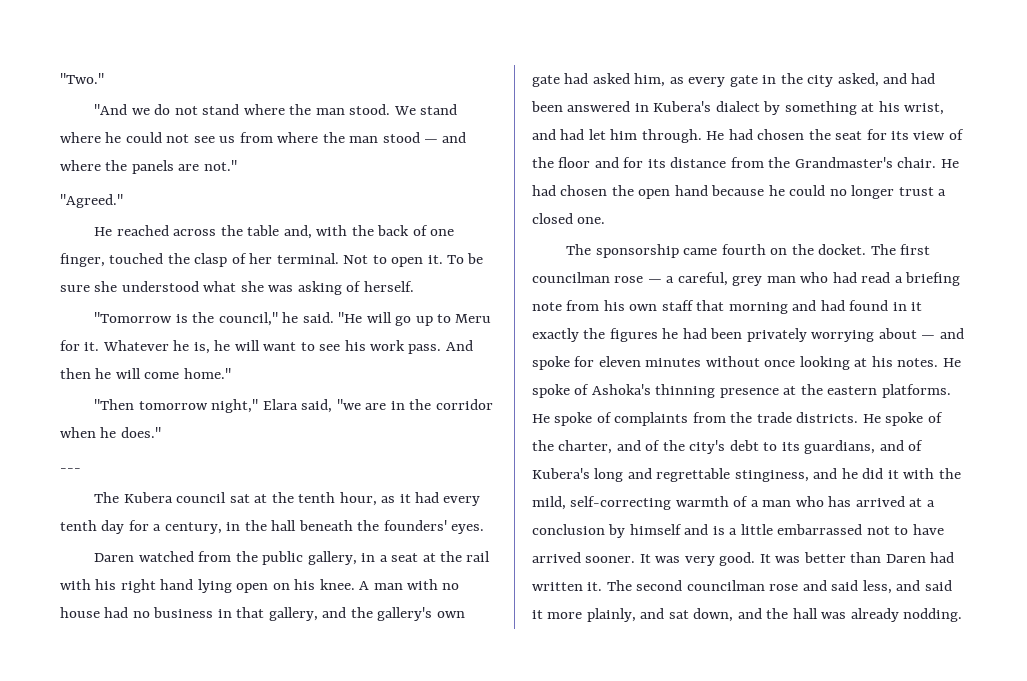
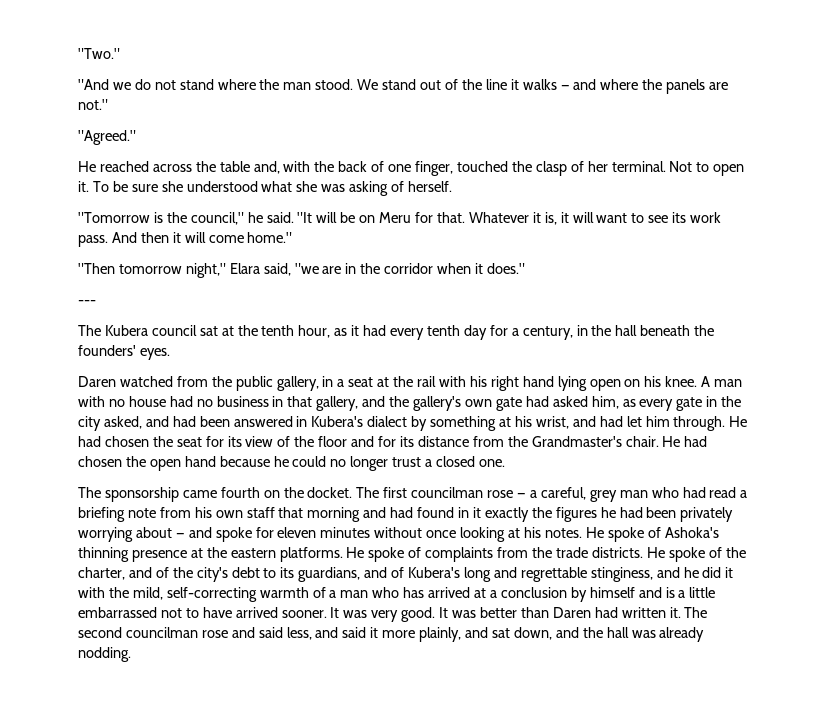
- We stand where he could not see us from where the man stood — and where the panels are not."
+ We stand out of the line it walks — and where the panels are not."
- "He will go up to Meru for it. Whatever he is, he will want to see his work pass.
+ "It will be on Meru for that. Whatever it is, it will want to see its work pass.
- And then he will come home."
+ And then it will come home."
- "Then tomorrow night," Elara said, "we are in the corridor when he does."
+ "Then tomorrow night," Elara said, "we are in the corridor when it does."

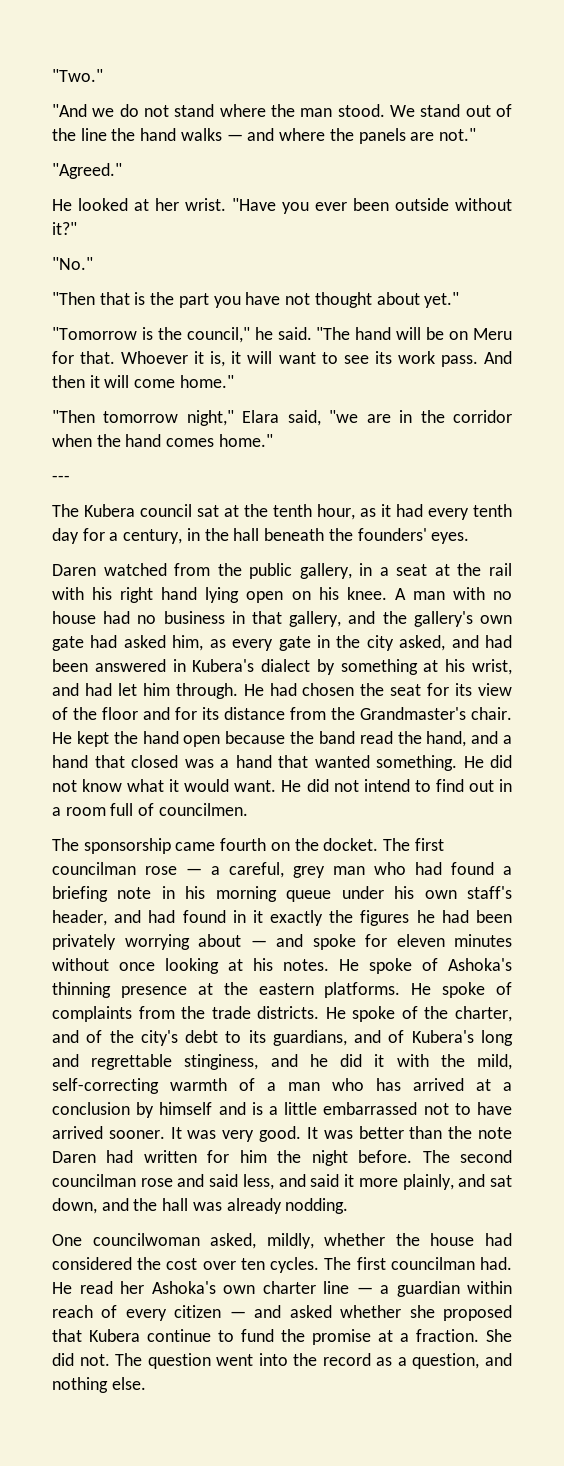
- We stand out of the line it walks — and where the panels are not."
+ We stand out of the line the hand walks — and where the panels are not."
- He reached across the table and, with the back of one finger, touched the clasp of her terminal. Not to open it. To be sure she understood what she was asking of herself.
+ He looked at her wrist. "Have you ever been outside without it?"
+ "No."
+ "Then that is the part you have not thought about yet."
- "It will be on Meru for that.
+ "The hand will be on Meru for that.
- Whatever it is, it will want to see its work pass.
+ Whoever it is, it will want to see its work pass.
- "Then tomorrow night," Elara said, "we are in the corridor when it does."
+ "Then tomorrow night," Elara said, "we are in the corridor when the hand comes home."
- He had chosen the open hand because he could no longer trust a closed one.
+ He kept the hand open because the band read the hand, and a hand that closed was a hand that wanted something. He did not know what it would want. He did not intend to find out in a room full of councilmen.
- The first councilman rose — a careful, grey man who had read a briefing note from his own staff that morning and had found in it exactly the figures he had been privately worrying about — and spoke for eleven minutes without once looking at his notes.
+ The first councilman rose — a careful, grey man who had found a briefing note in his morning queue under his own staff's header, and had found in it exactly the figures he had been privately worrying about — and spoke for eleven minutes without once looking at his notes.
- It was better than Daren had written it.
+ It was better than the note Daren had written for him the night before.
+ One councilwoman asked, mildly, whether the house had considered the cost over ten cycles. The first councilman had. He read her Ashoka's own charter line — a guardian within reach of every citizen — and asked whether she proposed that Kubera continue to fund the promise at a fraction. She did not. The question went into the record as a question, and nothing else.

